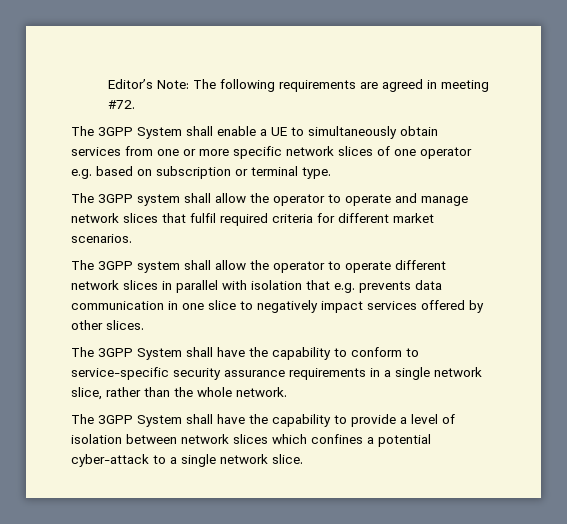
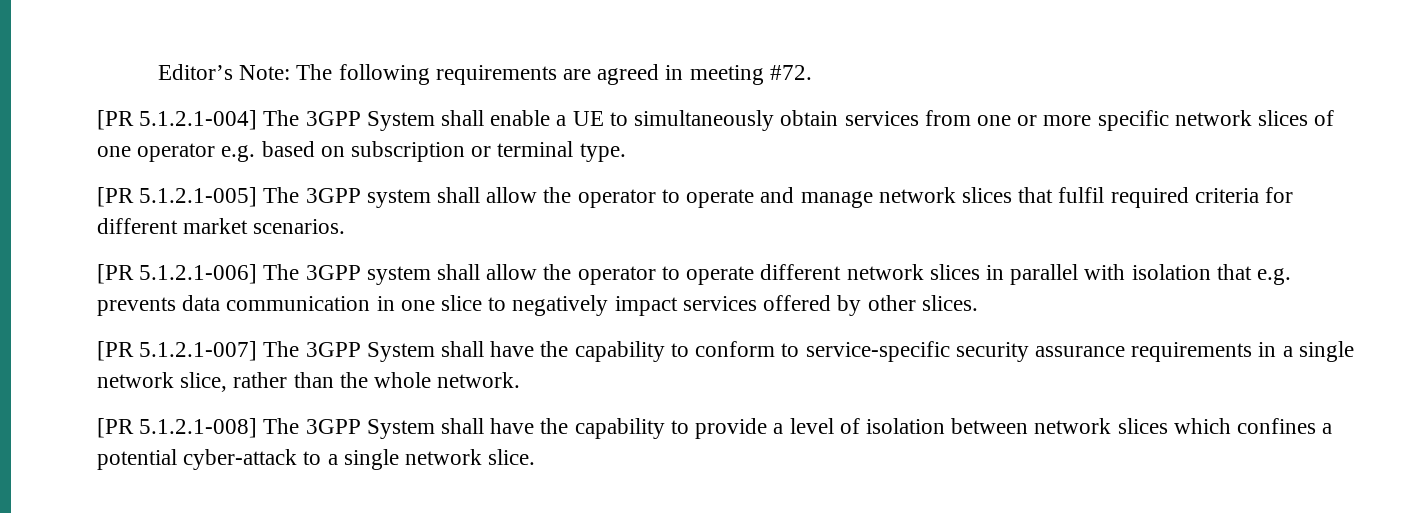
- The 3GPP System shall enable a UE to simultaneously obtain services from one or more specific network slices of one operator e.g. based on subscription or terminal type.
+ [PR 5.1.2.1-004] The 3GPP System shall enable a UE to simultaneously obtain services from one or more specific network slices of one operator e.g. based on subscription or terminal type.
- The 3GPP system shall allow the operator to operate and manage network slices that fulfil required criteria for different market scenarios.
+ [PR 5.1.2.1-005] The 3GPP system shall allow the operator to operate and manage network slices that fulfil required criteria for different market scenarios.
- The 3GPP system shall allow the operator to operate different network slices in parallel with isolation that e.g. prevents data communication in one slice to negatively impact services offered by other slices.
+ [PR 5.1.2.1-006] The 3GPP system shall allow the operator to operate different network slices in parallel with isolation that e.g. prevents data communication in one slice to negatively impact services offered by other slices.
- The 3GPP System shall have the capability to conform to service-specific security assurance requirements in a single network slice, rather than the whole network.
+ [PR 5.1.2.1-007] The 3GPP System shall have the capability to conform to service-specific security assurance requirements in a single network slice, rather than the whole network.
- The 3GPP System shall have the capability to provide a level of isolation between network slices which confines a potential cyber-attack to a single network slice.
+ [PR 5.1.2.1-008] The 3GPP System shall have the capability to provide a level of isolation between network slices which confines a potential cyber-attack to a single network slice.

